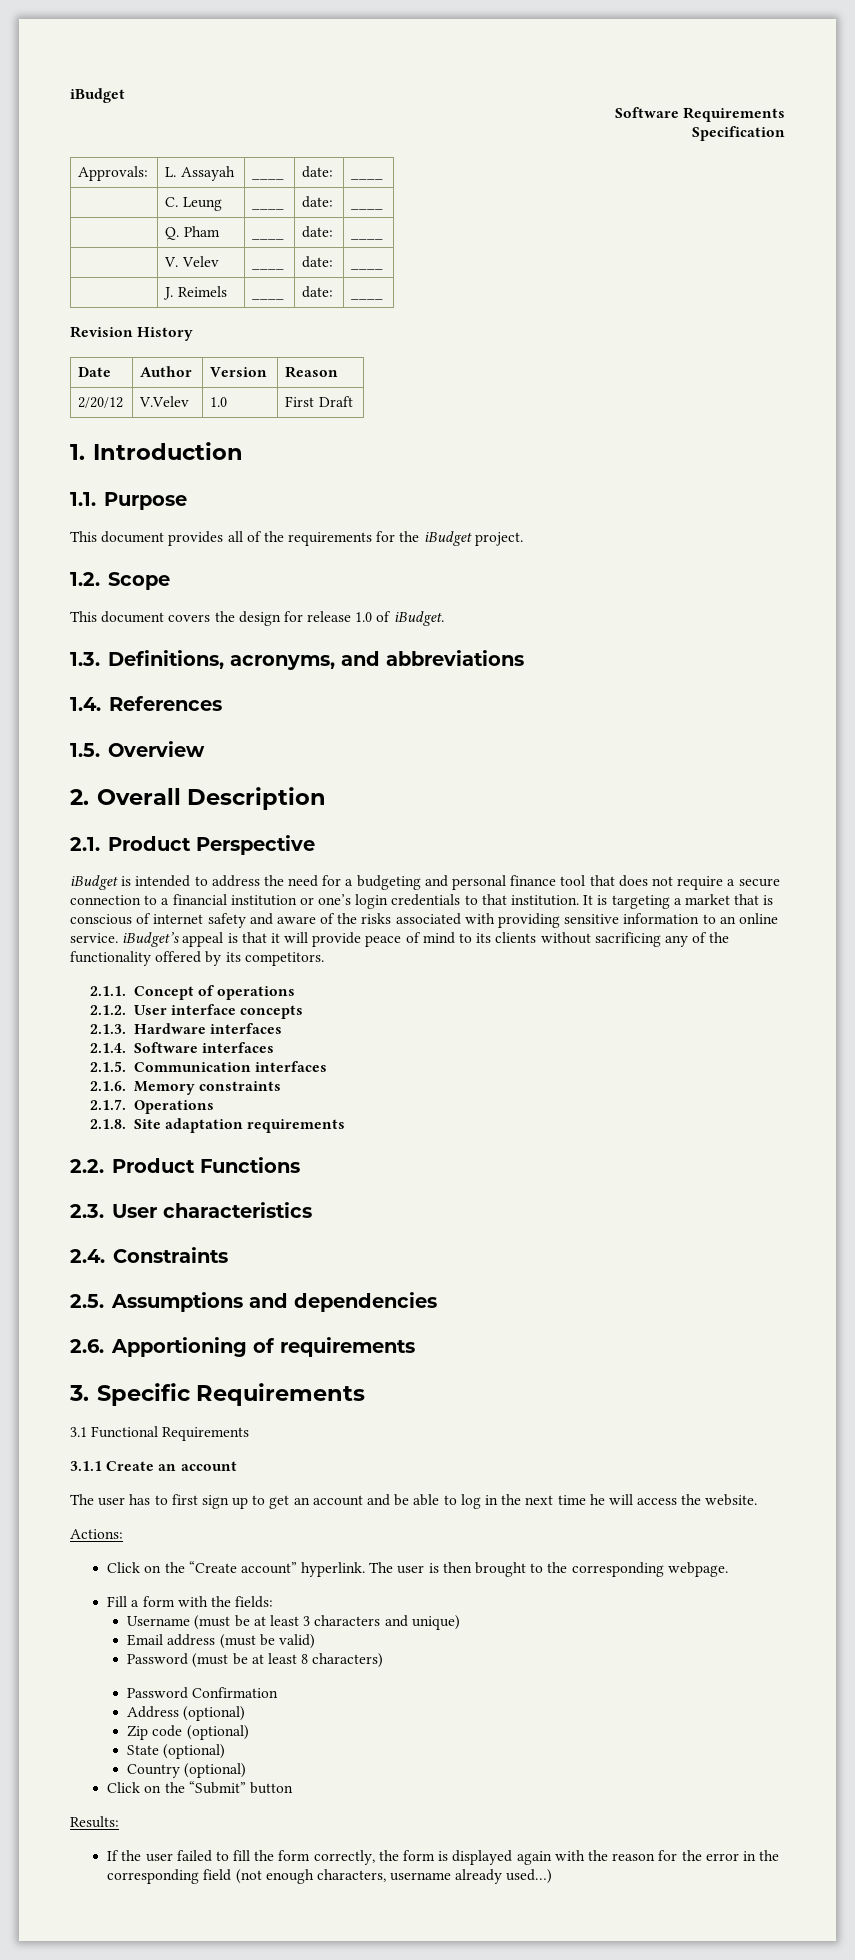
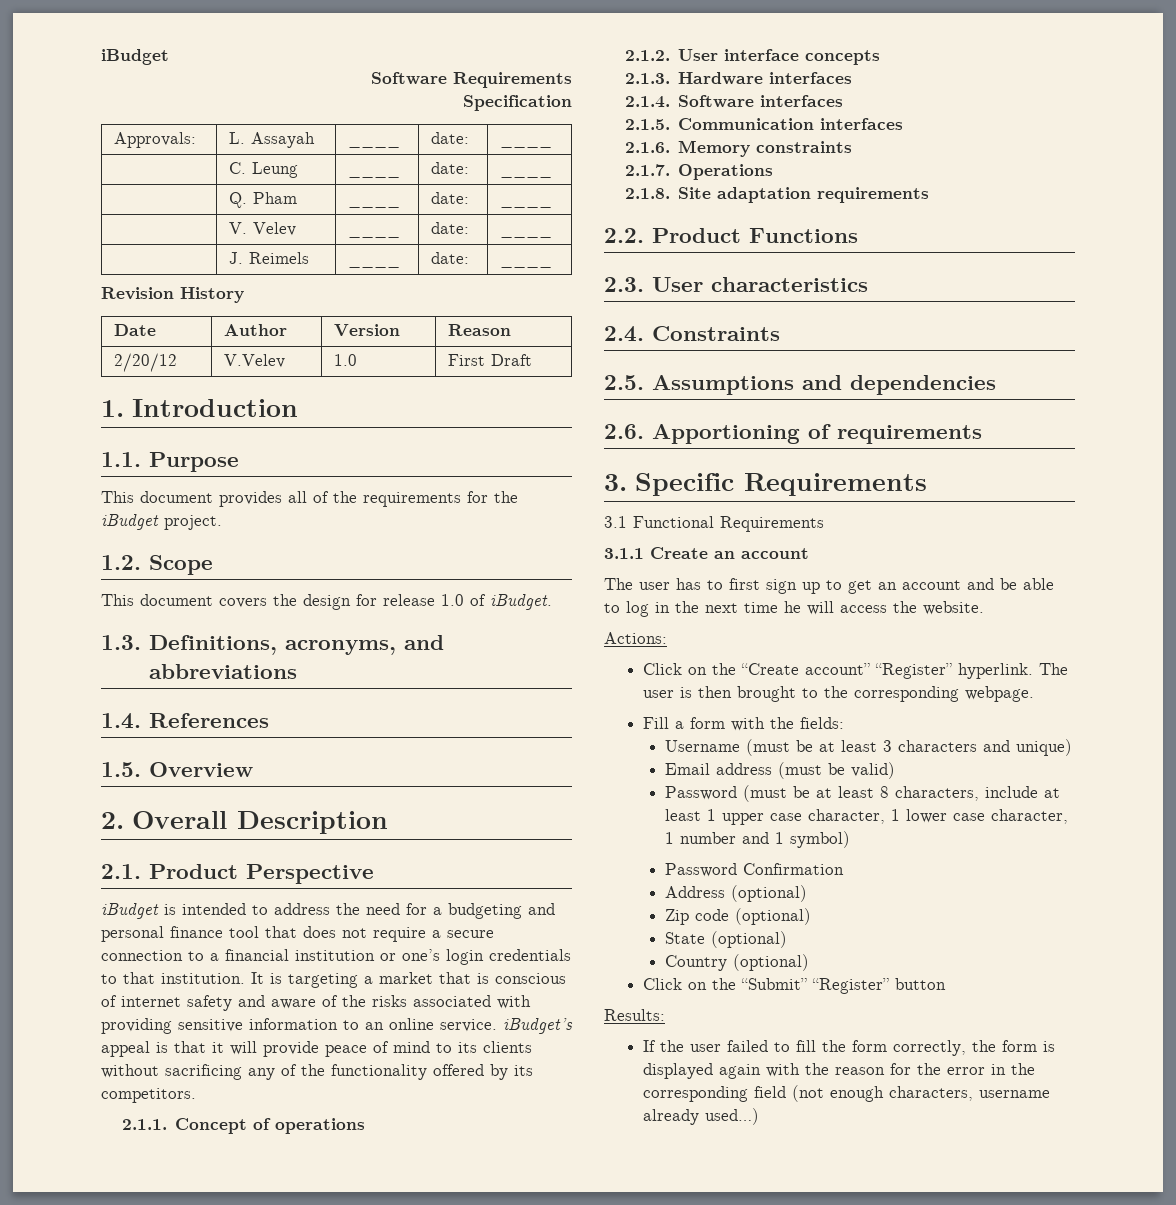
- Click on the “Create account” hyperlink.
+ Click on the “Create account” “Register” hyperlink.
- Password (must be at least 8 characters)
+ Password (must be at least 8 characters, include at least 1 upper case character, 1 lower case character, 1 number and 1 symbol)
- Click on the “Submit” button
+ Click on the “Submit” “Register” button

